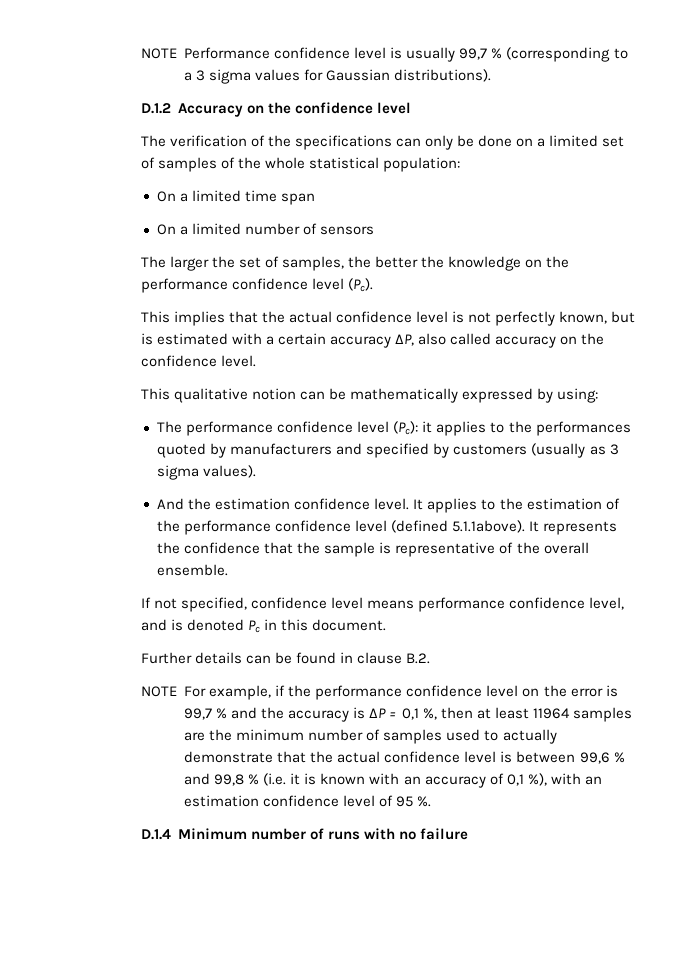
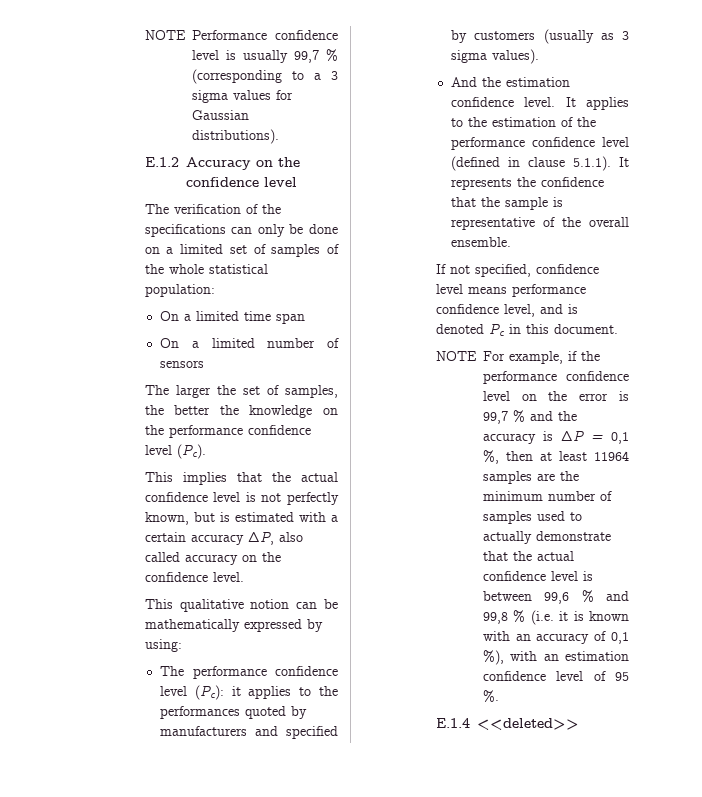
- D.1.2 Accuracy on the confidence level
+ E.1.2 Accuracy on the confidence level
- It applies to the estimation of the performance confidence level (defined 5.1.1above). It represents the confidence that the sample is representative of the overall ensemble.
+ It applies to the estimation of the performance confidence level (defined in clause 5.1.1). It represents the confidence that the sample is representative of the overall ensemble.
- Further details can be found in clause B.2.
- D.1.4 Minimum number of runs with no failure
+ E.1.4 <<deleted>>

